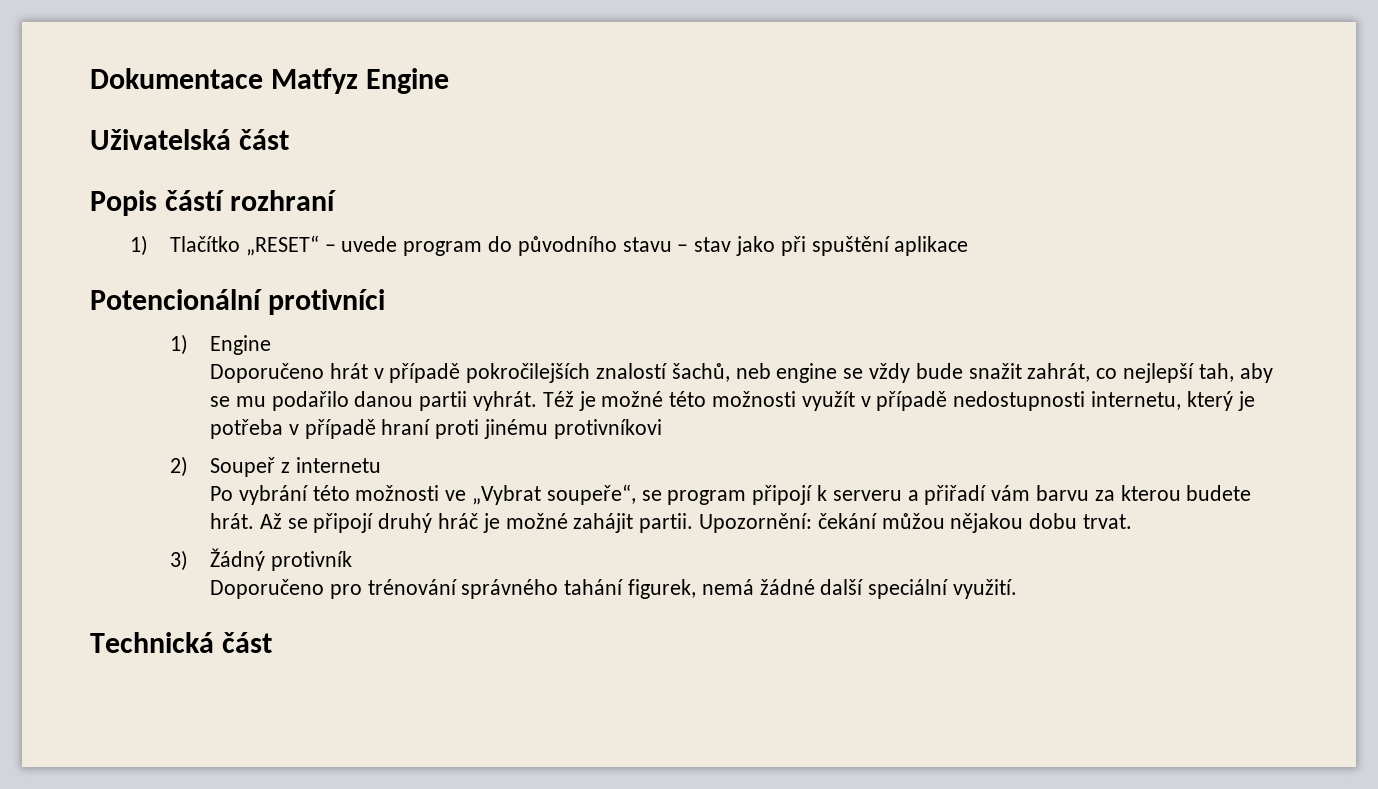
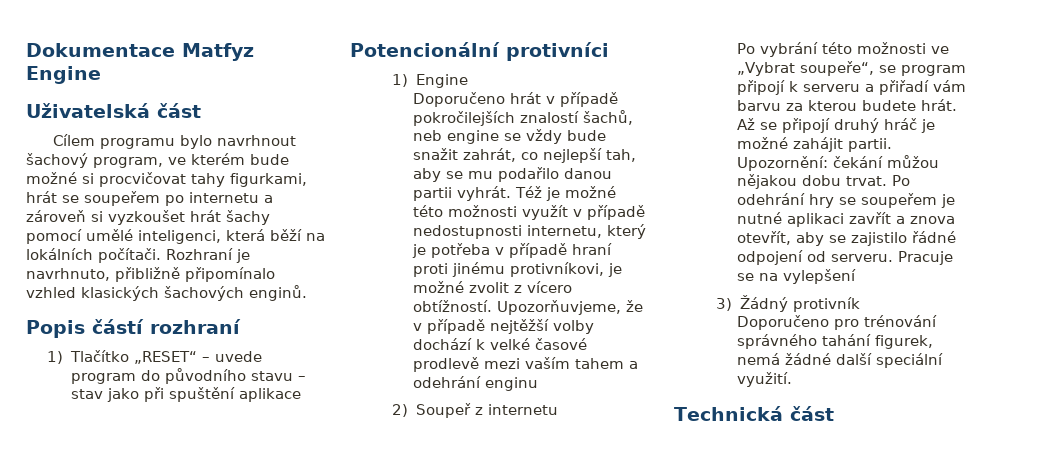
+ Cílem programu bylo navrhnout šachový program, ve kterém bude možné si procvičovat tahy figurkami, hrát se soupeřem po internetu a zároveň si vyzkoušet hrát šachy pomocí umělé inteligenci, která běží na lokálních počítači. Rozhraní je navrhnuto, přibližně připomínalo vzhled klasických šachových enginů.
- Též je možné této možnosti využít v případě nedostupnosti internetu, který je potřeba v případě hraní proti jinému protivníkovi
+ Též je možné této možnosti využít v případě nedostupnosti internetu, který je potřeba v případě hraní proti jinému protivníkovi, je možné zvolit z vícero obtížností. Upozorňuvjeme, že v případě nejtěžší volby dochází k velké časové prodlevě mezi vaším tahem a odehrání enginu
+ Po odehrání hry se soupeřem je nutné aplikaci zavřít a znova otevřít, aby se zajistilo řádné odpojení od serveru. Pracuje se na vylepšení

